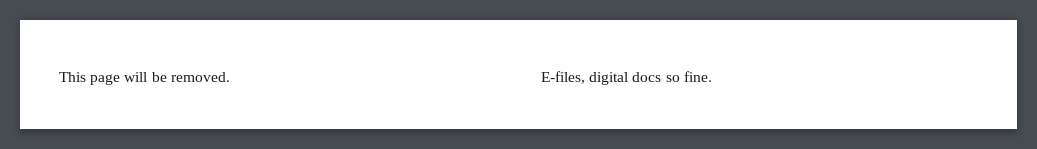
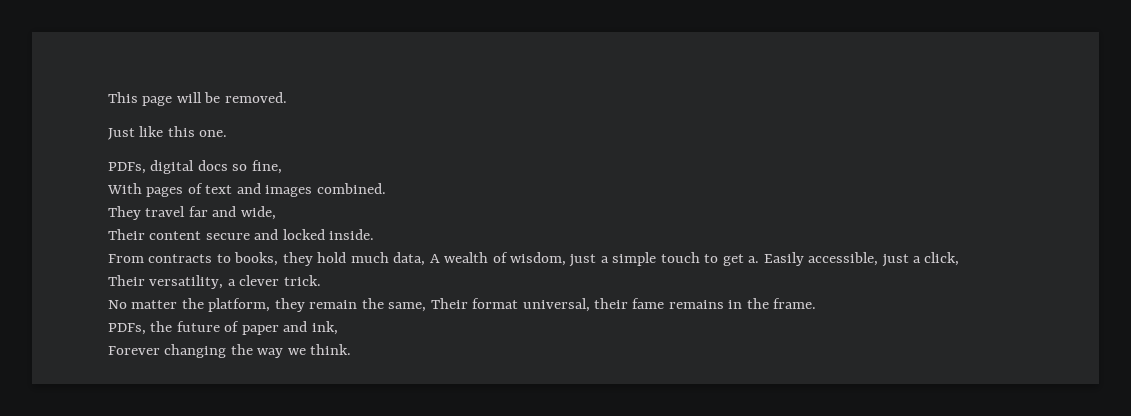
- E-files, digital docs so fine.
+ Just like this one.
+ PDFs, digital docs so fine,
+ With pages of text and images combined.
+ They travel far and wide,
+ Their content secure and locked inside.
+ From contracts to books, they hold much data, A wealth of wisdom, just a simple touch to get a. Easily accessible, just a click,
+ Their versatility, a clever trick.
+ No matter the platform, they remain the same, Their format universal, their fame remains in the frame.
+ PDFs, the future of paper and ink,
+ Forever changing the way we think.

